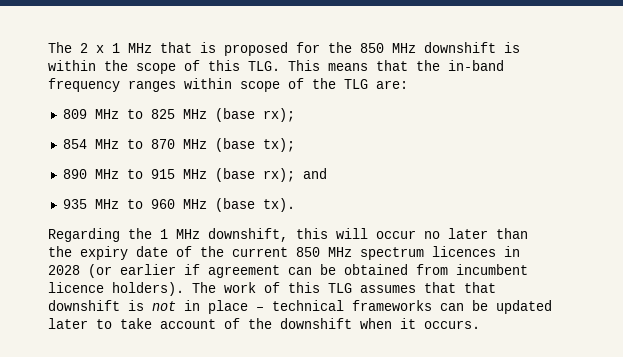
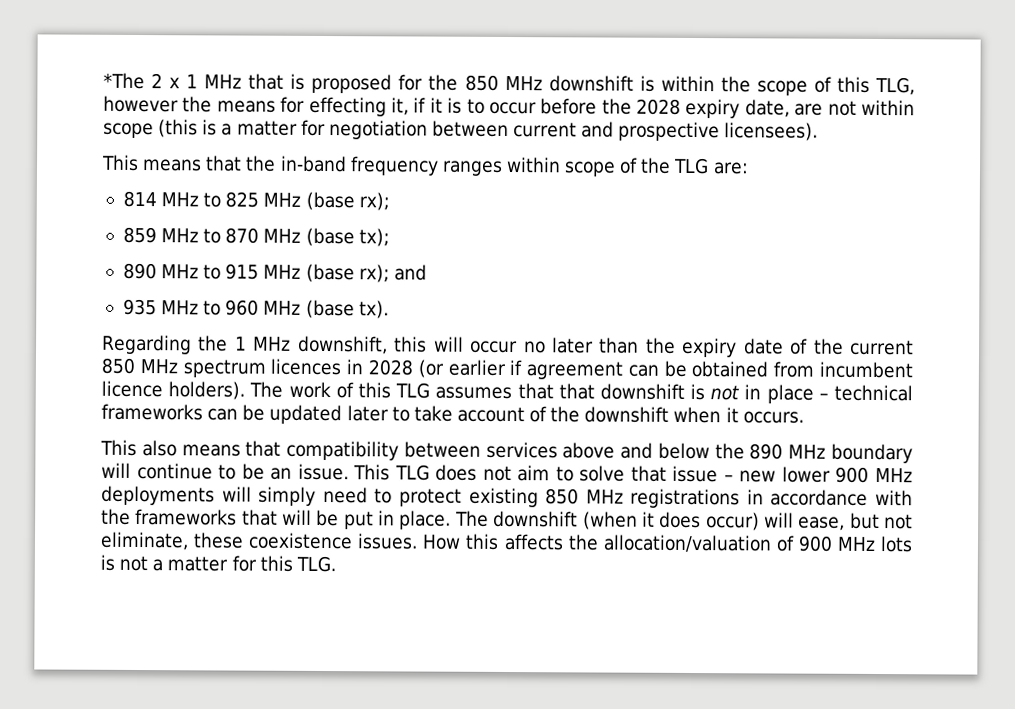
- The 2 x 1 MHz that is proposed for the 850 MHz downshift is within the scope of this TLG. This means that the in-band frequency ranges within scope of the TLG are:
+ *The 2 x 1 MHz that is proposed for the 850 MHz downshift is within the scope of this TLG, however the means for effecting it, if it is to occur before the 2028 expiry date, are not within scope (this is a matter for negotiation between current and prospective licensees).
+ This means that the in-band frequency ranges within scope of the TLG are:
- 809 MHz to 825 MHz (base rx);
+ 814 MHz to 825 MHz (base rx);
- 854 MHz to 870 MHz (base tx);
+ 859 MHz to 870 MHz (base tx);
+ This also means that compatibility between services above and below the 890 MHz boundary will continue to be an issue. This TLG does not aim to solve that issue – new lower 900 MHz deployments will simply need to protect existing 850 MHz registrations in accordance with the frameworks that will be put in place. The downshift (when it does occur) will ease, but not eliminate, these coexistence issues. How this affects the allocation/valuation of 900 MHz lots is not a matter for this TLG.

